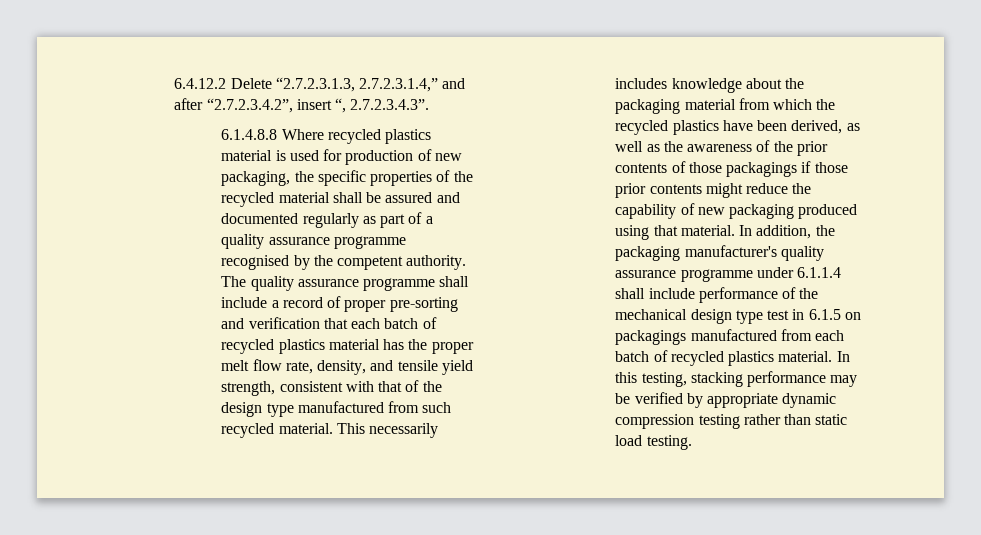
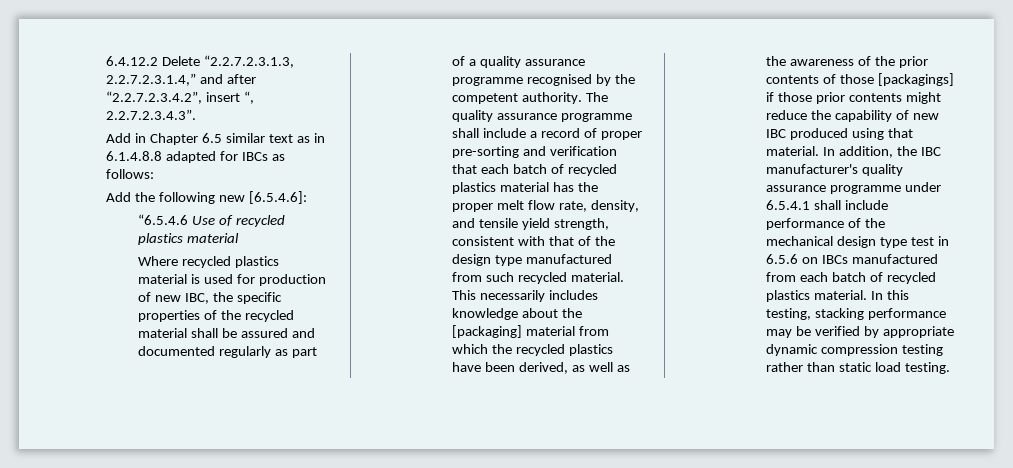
- 6.4.12.2 Delete “2.7.2.3.1.3, 2.7.2.3.1.4,” and after “2.7.2.3.4.2”, insert “, 2.7.2.3.4.3”.
- 6.1.4.8.8 Where recycled plastics material is used for production of new packaging, the specific properties of the recycled material shall be assured and documented regularly as part of a quality assurance programme recognised by the competent authority.
+ 6.4.12.2 Delete “2.2.7.2.3.1.3, 2.2.7.2.3.1.4,” and after “2.2.7.2.3.4.2”, insert “, 2.2.7.2.3.4.3”.
+ Add in Chapter 6.5 similar text as in 6.1.4.8.8 adapted for IBCs as follows:
+ Add the following new [6.5.4.6]:
+ “6.5.4.6 Use of recycled plastics material
+ Where recycled plastics material is used for production of new IBC, the specific properties of the recycled material shall be assured and documented regularly as part of a quality assurance programme recognised by the competent authority.
- This necessarily includes knowledge about the packaging material from which the recycled plastics have been derived, as well as the awareness of the prior contents of those packagings if those prior contents might reduce the capability of new packaging produced using that material.
+ This necessarily includes knowledge about the [packaging] material from which the recycled plastics have been derived, as well as the awareness of the prior contents of those [packagings] if those prior contents might reduce the capability of new IBC produced using that material.
- In addition, the packaging manufacturer's quality assurance programme under 6.1.1.4 shall include performance of the mechanical design type test in 6.1.5 on packagings manufactured from each batch of recycled plastics material.
+ In addition, the IBC manufacturer's quality assurance programme under 6.5.4.1 shall include performance of the mechanical design type test in 6.5.6 on IBCs manufactured from each batch of recycled plastics material.

